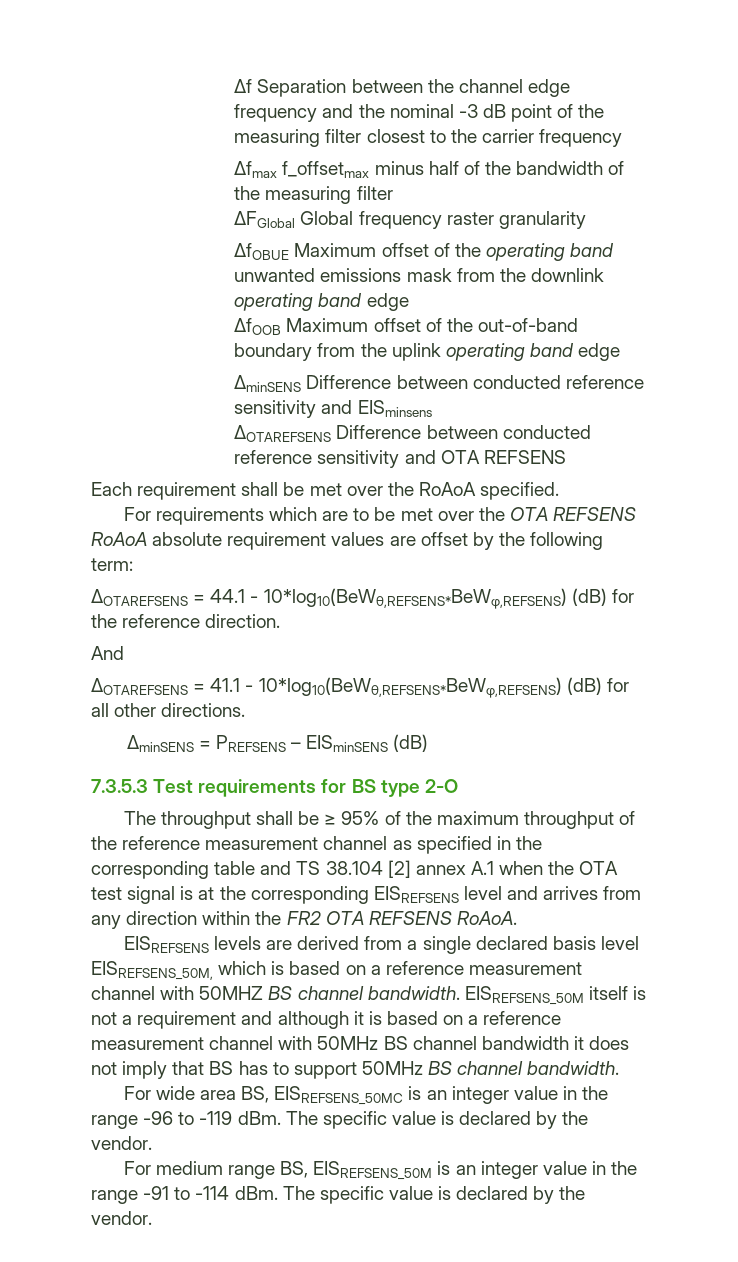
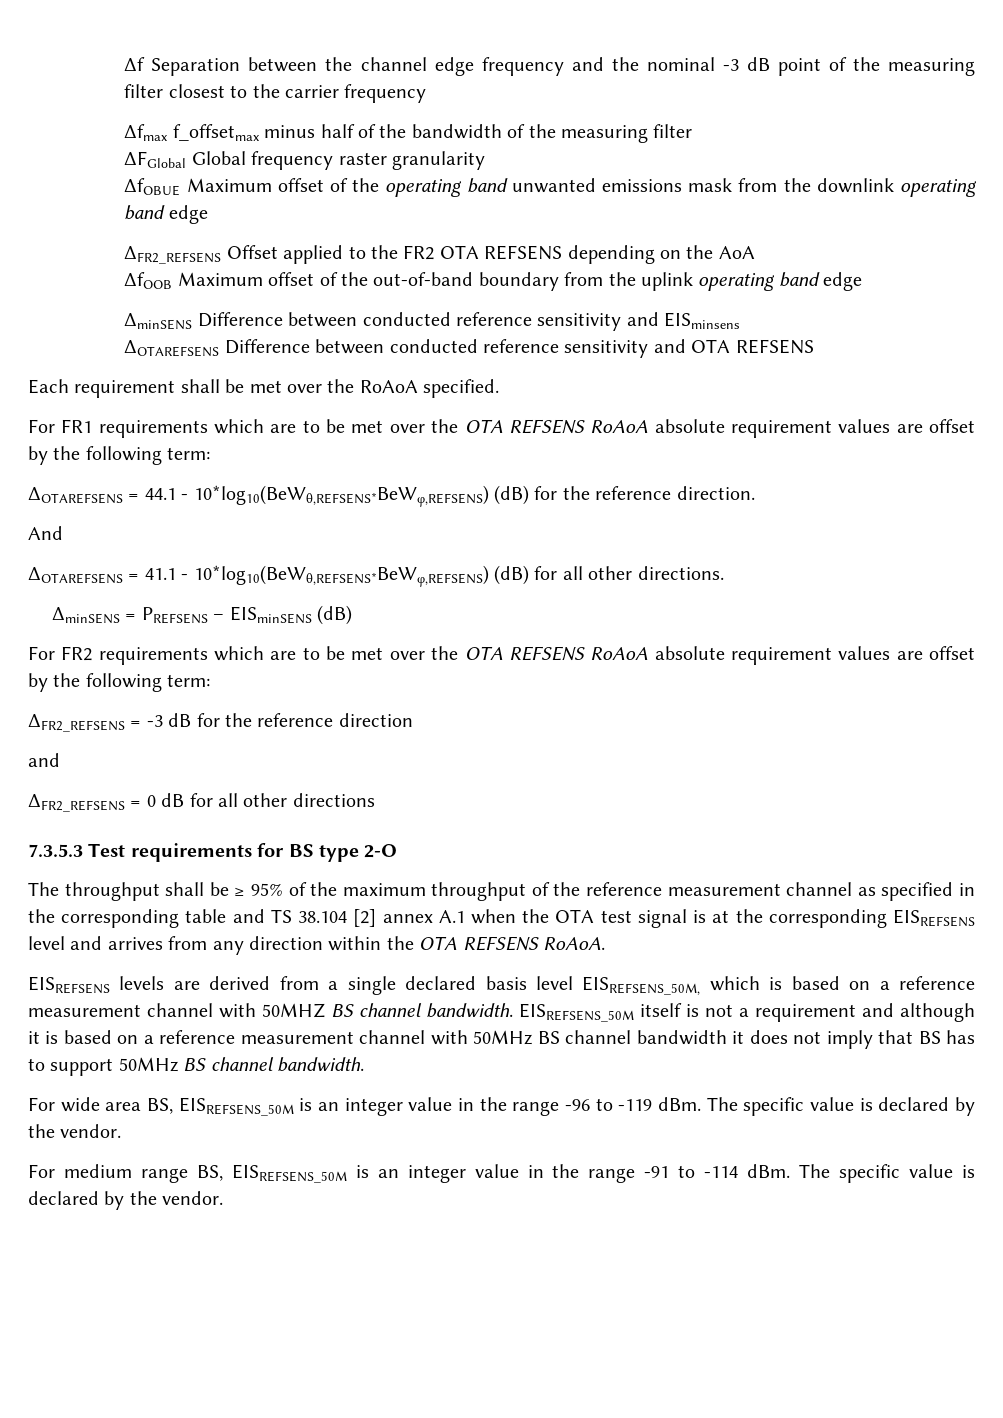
+ ΔFR2_REFSENS Offset applied to the FR2 OTA REFSENS depending on the AoA
- For requirements which are to be met over the OTA REFSENS RoAoA absolute requirement values are offset by the following term:
+ For FR1 requirements which are to be met over the OTA REFSENS RoAoA absolute requirement values are offset by the following term:
+ For FR2 requirements which are to be met over the OTA REFSENS RoAoA absolute requirement values are offset by the following term:
+ ΔFR2_REFSENS = -3 dB for the reference direction
+ and
+ ΔFR2_REFSENS = 0 dB for all other directions
- The throughput shall be ≥ 95% of the maximum throughput of the reference measurement channel as specified in the corresponding table and TS 38.104 [2] annex A.1 when the OTA test signal is at the corresponding EISREFSENS level and arrives from any direction within the FR2 OTA REFSENS RoAoA.
+ The throughput shall be ≥ 95% of the maximum throughput of the reference measurement channel as specified in the corresponding table and TS 38.104 [2] annex A.1 when the OTA test signal is at the corresponding EISREFSENS level and arrives from any direction within the OTA REFSENS RoAoA.
- For wide area BS, EISREFSENS_50MC is an integer value in the range -96 to -119 dBm.
+ For wide area BS, EISREFSENS_50M is an integer value in the range -96 to -119 dBm.

